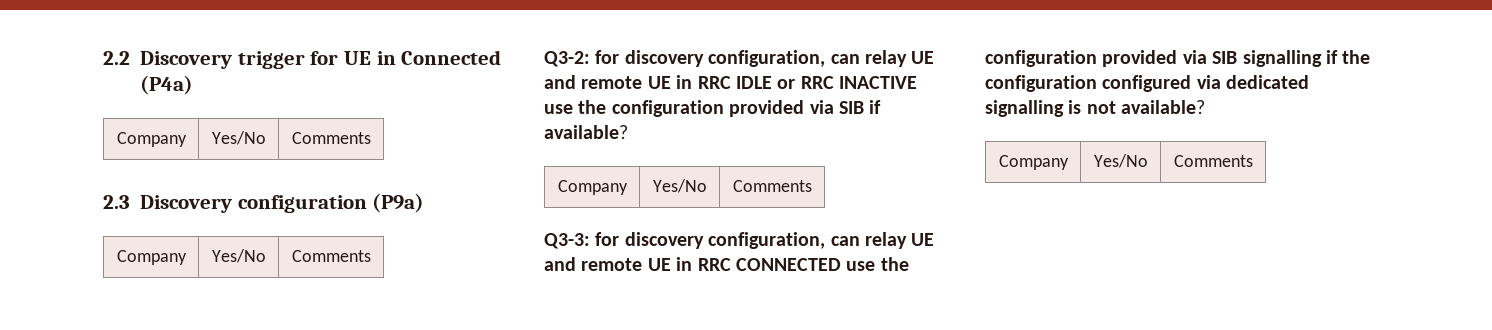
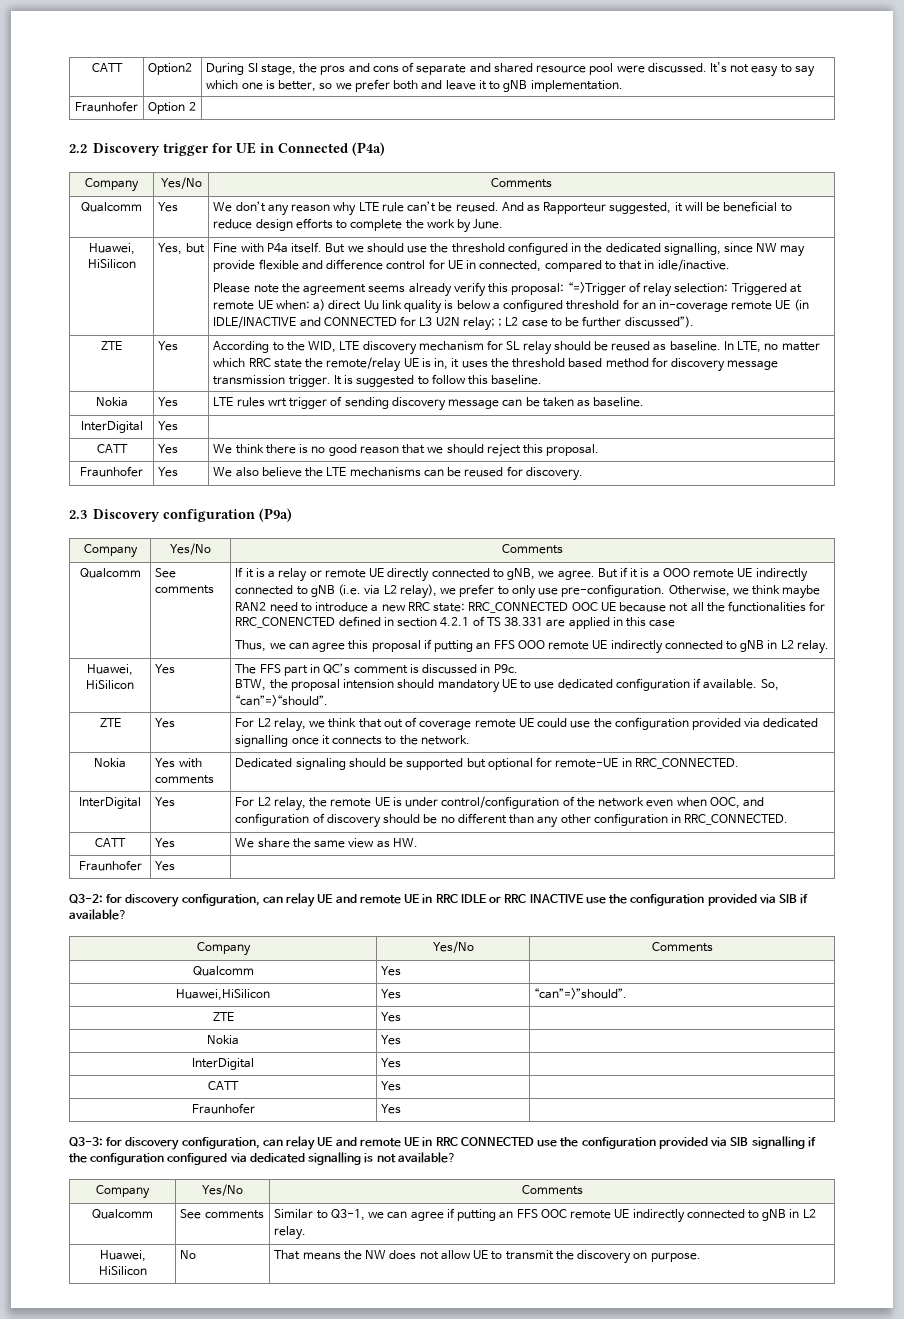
+ CATT | Option2 | During SI stage, the pros and cons of separate and shared resource pool were discussed. It's not easy to say which one is better, so we prefer both and leave it to gNB implementation.
+ Fraunhofer | Option 2 |
+ Qualcomm | Yes | We don’t any reason why LTE rule can’t be reused. And as Rapporteur suggested, it will be beneficial to reduce design efforts to complete the work by June.
+ Huawei, HiSilicon | Yes, but | Fine with P4a itself. But we should use the threshold configured in the dedicated signalling, since NW may provide flexible and difference control for UE in connected, compared to that in idle/inactive.
+ Please note the agreement seems already verify this proposal: “=>Trigger of relay selection: Triggered at remote UE when: a) direct Uu link quality is below a configured threshold for an in-coverage remote UE (in IDLE/INACTIVE and CONNECTED for L3 U2N relay; ; L2 case to be further discussed”).
+ ZTE | Yes | According to the WID, LTE discovery mechanism for SL relay should be reused as baseline. In LTE, no matter which RRC state the remote/relay UE is in, it uses the threshold based method for discovery message transmission trigger. It is suggested to follow this baseline.
+ Nokia | Yes | LTE rules wrt trigger of sending discovery message can be taken as baseline.
+ InterDigital | Yes |
+ CATT | Yes | We think there is no good reason that we should reject this proposal.
+ Fraunhofer | Yes | We also believe the LTE mechanisms can be reused for discovery.
+ Qualcomm | See comments | If it is a relay or remote UE directly connected to gNB, we agree. But if it is a OOO remote UE indirectly connected to gNB (i.e. via L2 relay), we prefer to only use pre-configuration. Otherwise, we think maybe RAN2 need to introduce a new RRC state: RRC_CONNECTED OOC UE because not all the functionalities for RRC_CONENCTED defined in section 4.2.1 of TS 38.331 are applied in this case
+ Thus, we can agree this proposal if putting an FFS OOO remote UE indirectly connected to gNB in L2 relay.
+ Huawei, HiSilicon | Yes | The FFS part in QC’s comment is discussed in P9c.
+ BTW, the proposal intension should mandatory UE to use dedicated configuration if available. So, “can”=>“should”.
+ ZTE | Yes | For L2 relay, we think that out of coverage remote UE could use the configuration provided via dedicated signalling once it connects to the network.
+ Nokia | Yes with comments | Dedicated signaling should be supported but optional for remote-UE in RRC_CONNECTED.
+ InterDigital | Yes | For L2 relay, the remote UE is under control/configuration of the network even when OOC, and configuration of discovery should be no different than any other configuration in RRC_CONNECTED.
+ CATT | Yes | We share the same view as HW.
+ Fraunhofer | Yes |
  Q3-2: for discovery configuration, can relay UE and remote UE in RRC IDLE or RRC INACTIVE use the configuration provided via SIB if available?
  Company | Yes/No | Comments
+ Qualcomm | Yes |
+ Huawei,HiSilicon | Yes | “can”=>”should”.
+ ZTE | Yes |
+ Nokia | Yes |
+ InterDigital | Yes |
+ CATT | Yes |
+ Fraunhofer | Yes |
+ Qualcomm | See comments | Similar to Q3-1, we can agree if putting an FFS OOC remote UE indirectly connected to gNB in L2 relay.
+ Huawei, HiSilicon | No | That means the NW does not allow UE to transmit the discovery on purpose.

